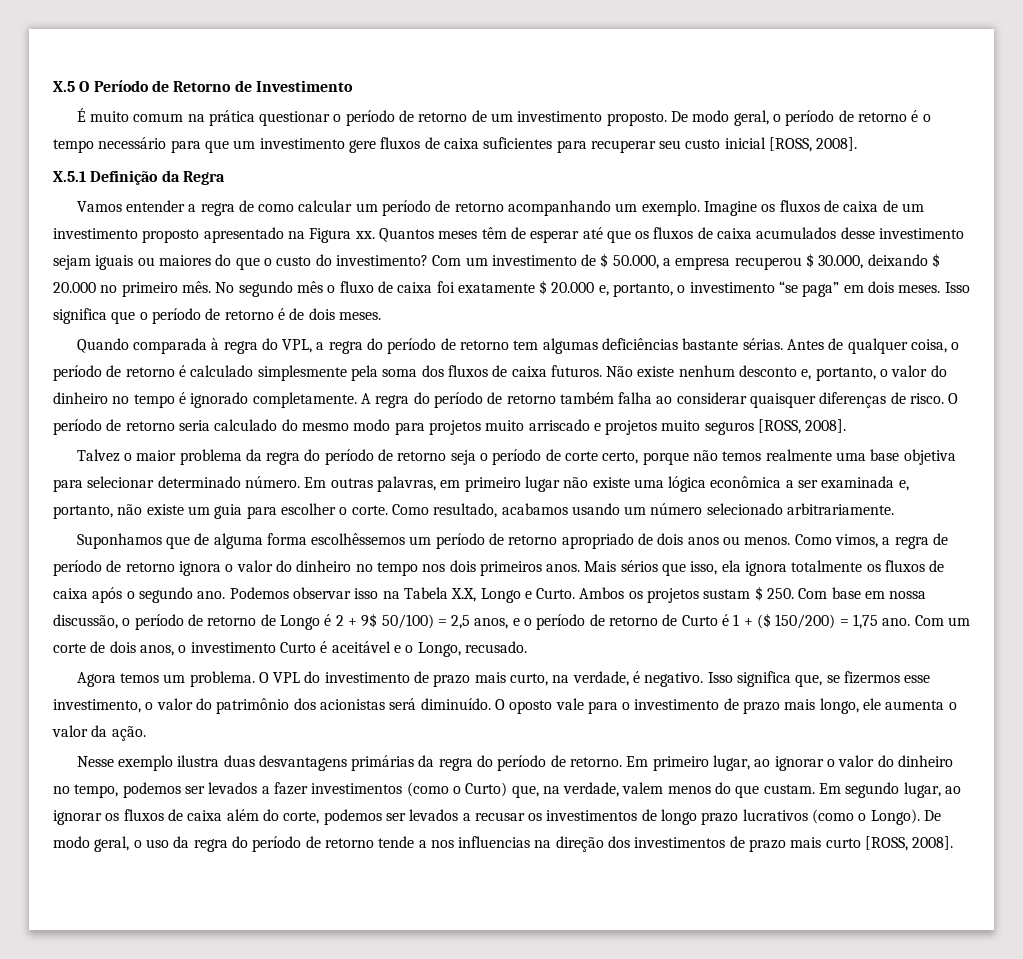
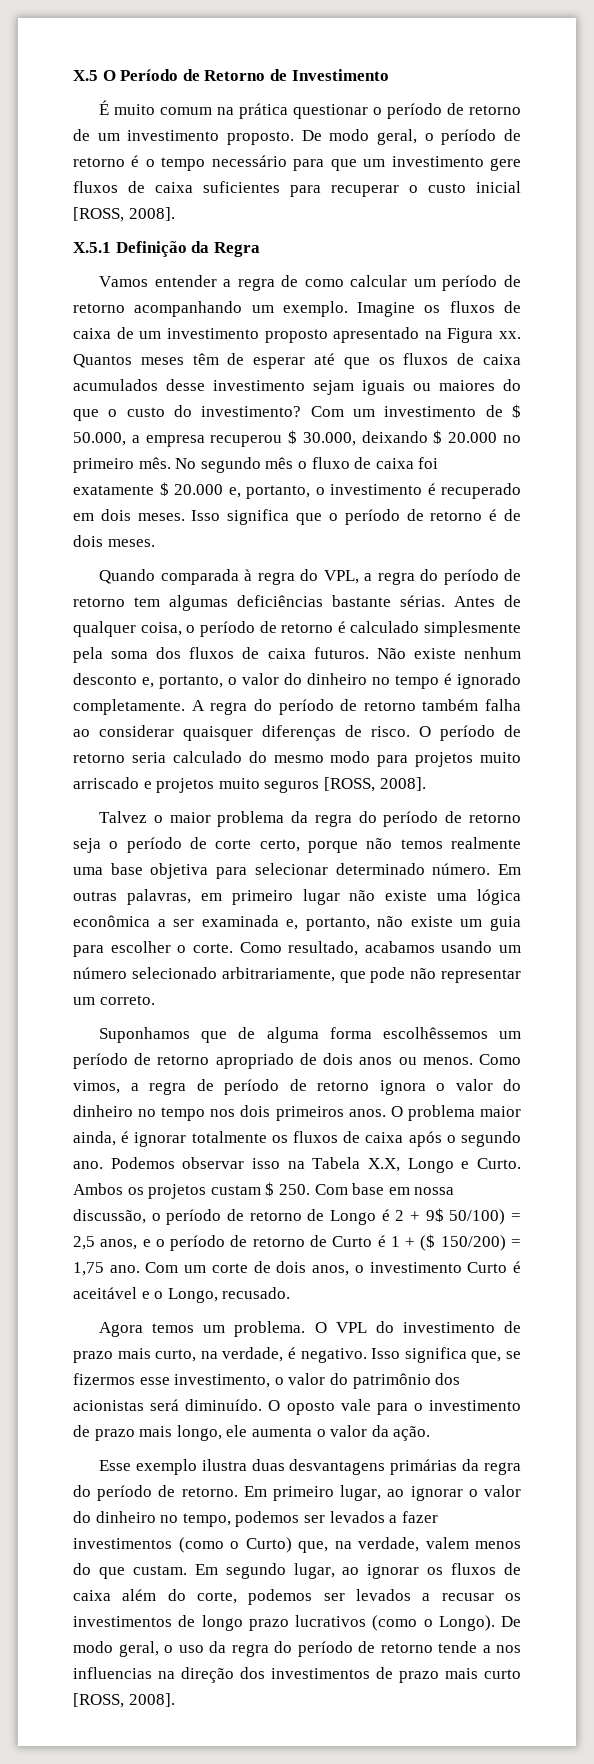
- De modo geral, o período de retorno é o tempo necessário para que um investimento gere fluxos de caixa suficientes para recuperar seu custo inicial [ROSS, 2008].
+ De modo geral, o período de retorno é o tempo necessário para que um investimento gere fluxos de caixa suficientes para recuperar o custo inicial [ROSS, 2008].
- No segundo mês o fluxo de caixa foi exatamente $ 20.000 e, portanto, o investimento “se paga” em dois meses.
+ No segundo mês o fluxo de caixa foi exatamente $ 20.000 e, portanto, o investimento é recuperado em dois meses.
- Como resultado, acabamos usando um número selecionado arbitrariamente.
+ Como resultado, acabamos usando um número selecionado arbitrariamente, que pode não representar um correto.
- Mais sérios que isso, ela ignora totalmente os fluxos de caixa após o segundo ano.
+ O problema maior ainda, é ignorar totalmente os fluxos de caixa após o segundo ano.
- Ambos os projetos sustam $ 250. Com base em nossa discussão, o período de retorno de Longo é 2 + 9$ 50/100) = 2,5 anos, e o período de retorno de Curto é 1 + ($ 150/200) = 1,75 ano.
+ Ambos os projetos custam $ 250. Com base em nossa discussão, o período de retorno de Longo é 2 + 9$ 50/100) = 2,5 anos, e o período de retorno de Curto é 1 + ($ 150/200) = 1,75 ano.
- Nesse exemplo ilustra duas desvantagens primárias da regra do período de retorno.
+ Esse exemplo ilustra duas desvantagens primárias da regra do período de retorno.

